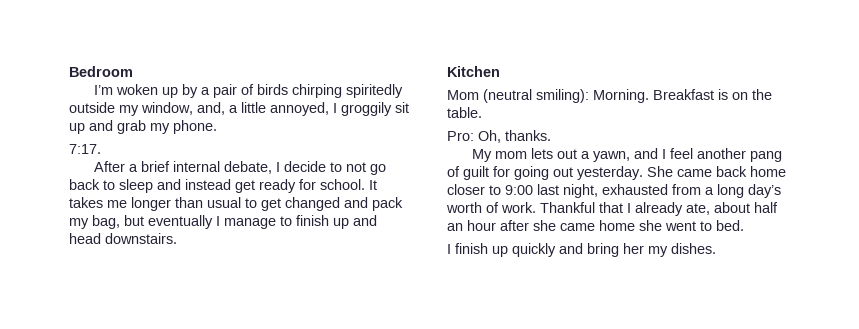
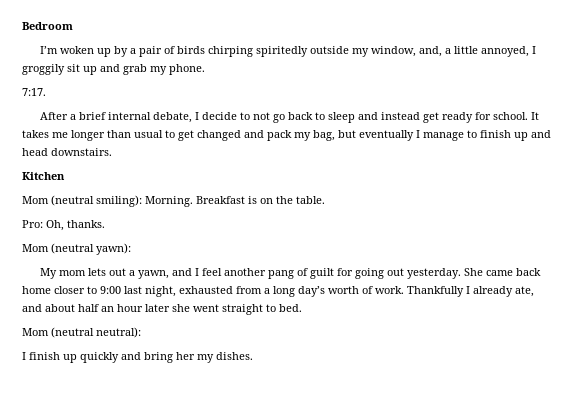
+ Mom (neutral yawn):
- Thankful that I already ate, about half an hour after she came home she went to bed.
+ Thankfully I already ate, and about half an hour later she went straight to bed.
+ Mom (neutral neutral):

